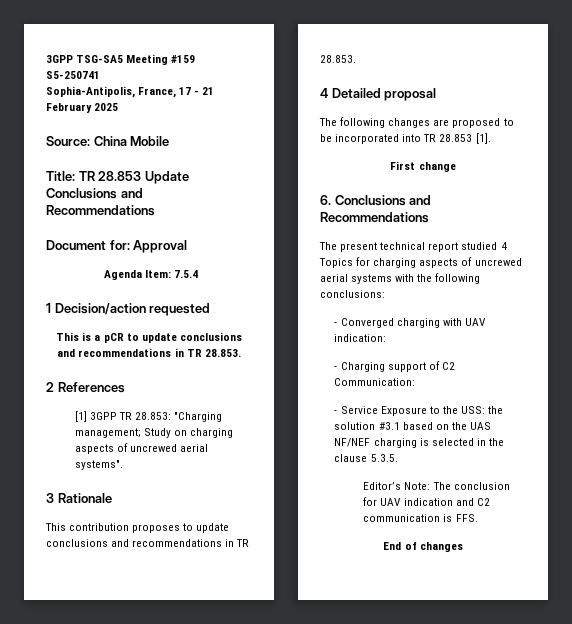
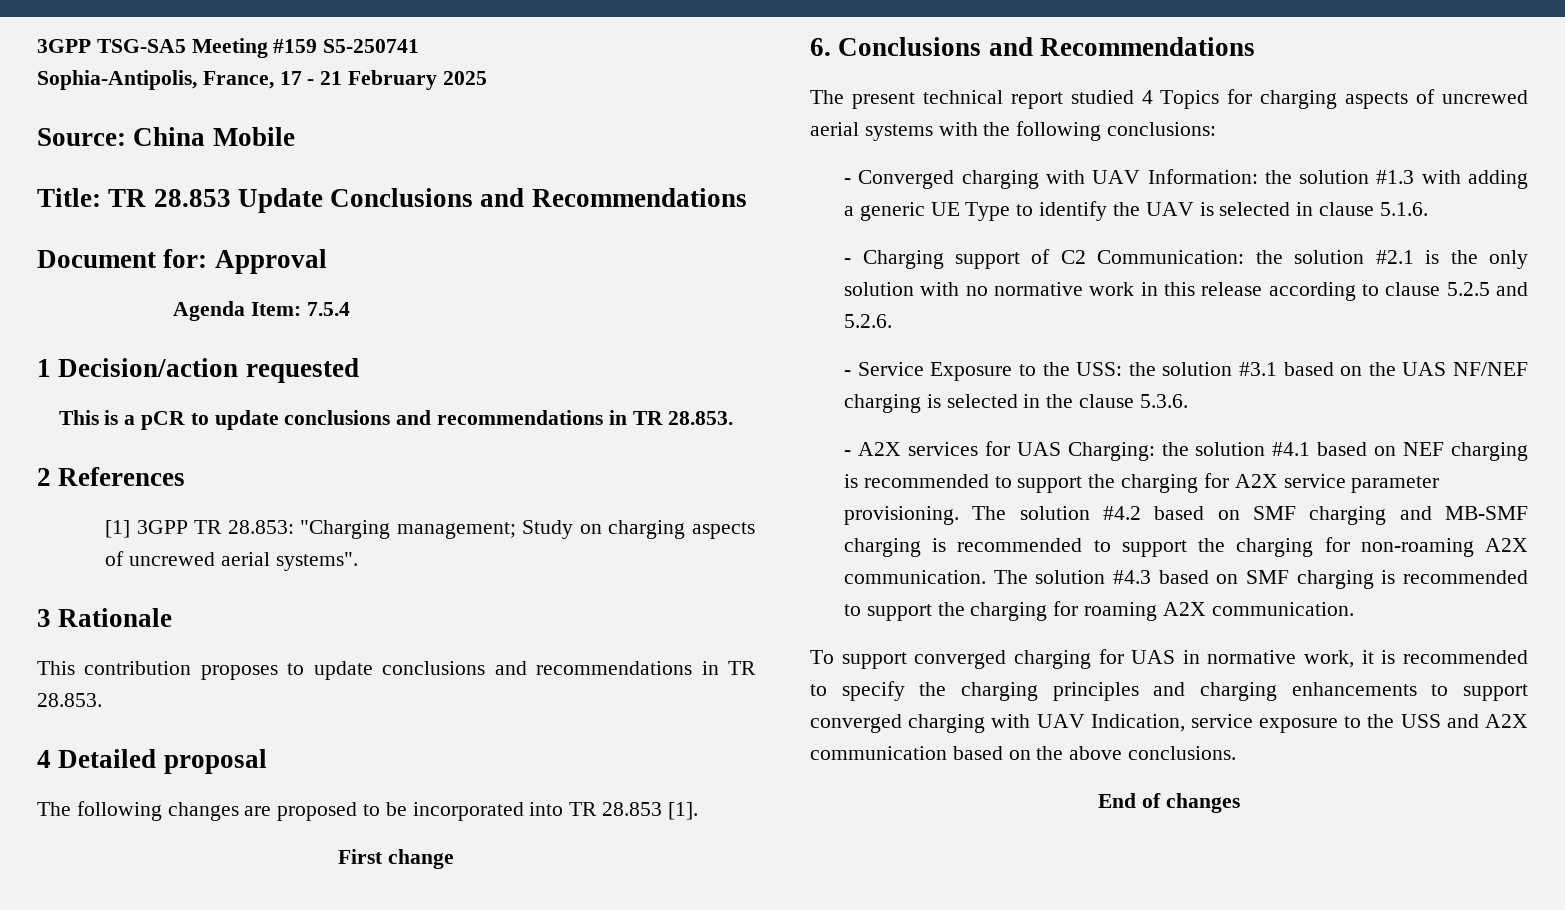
- - Converged charging with UAV indication:
+ - Converged charging with UAV Information: the solution #1.3 with adding a generic UE Type to identify the UAV is selected in clause 5.1.6.
- - Charging support of C2 Communication:
+ - Charging support of C2 Communication: the solution #2.1 is the only solution with no normative work in this release according to clause 5.2.5 and 5.2.6.
- - Service Exposure to the USS: the solution #3.1 based on the UAS NF/NEF charging is selected in the clause 5.3.5.
- Editor’s Note: The conclusion for UAV indication and C2 communication is FFS.
+ - Service Exposure to the USS: the solution #3.1 based on the UAS NF/NEF charging is selected in the clause 5.3.6.
+ - A2X services for UAS Charging: the solution #4.1 based on NEF charging is recommended to support the charging for A2X service parameter provisioning. The solution #4.2 based on SMF charging and MB-SMF charging is recommended to support the charging for non-roaming A2X communication. The solution #4.3 based on SMF charging is recommended to support the charging for roaming A2X communication.
+ To support converged charging for UAS in normative work, it is recommended to specify the charging principles and charging enhancements to support converged charging with UAV Indication, service exposure to the USS and A2X communication based on the above conclusions.

